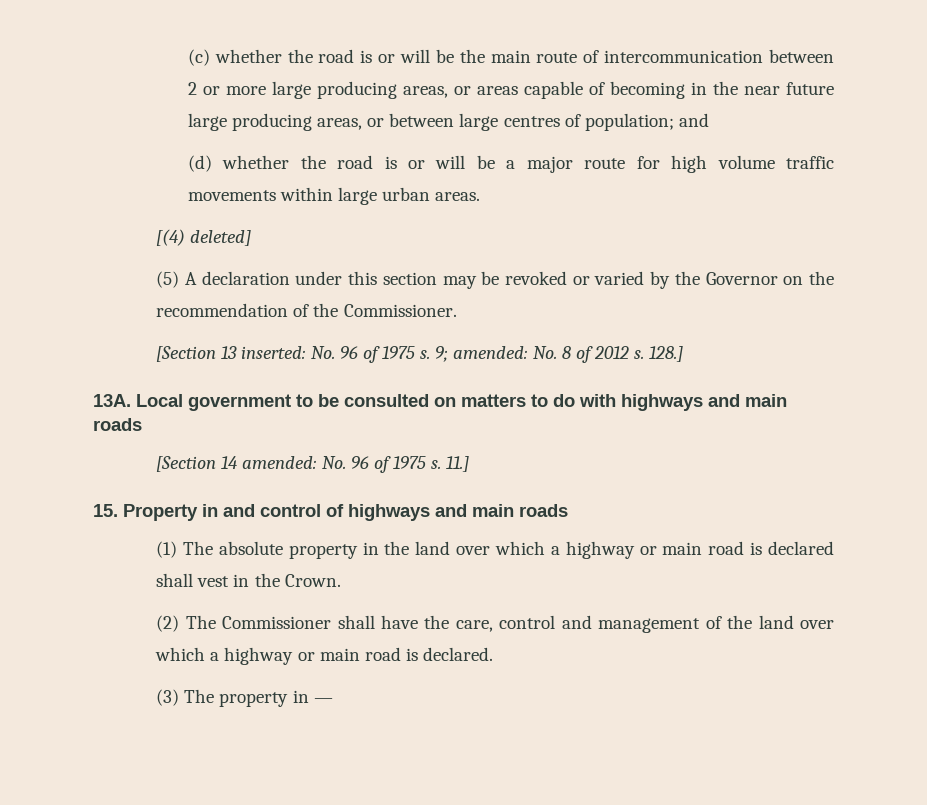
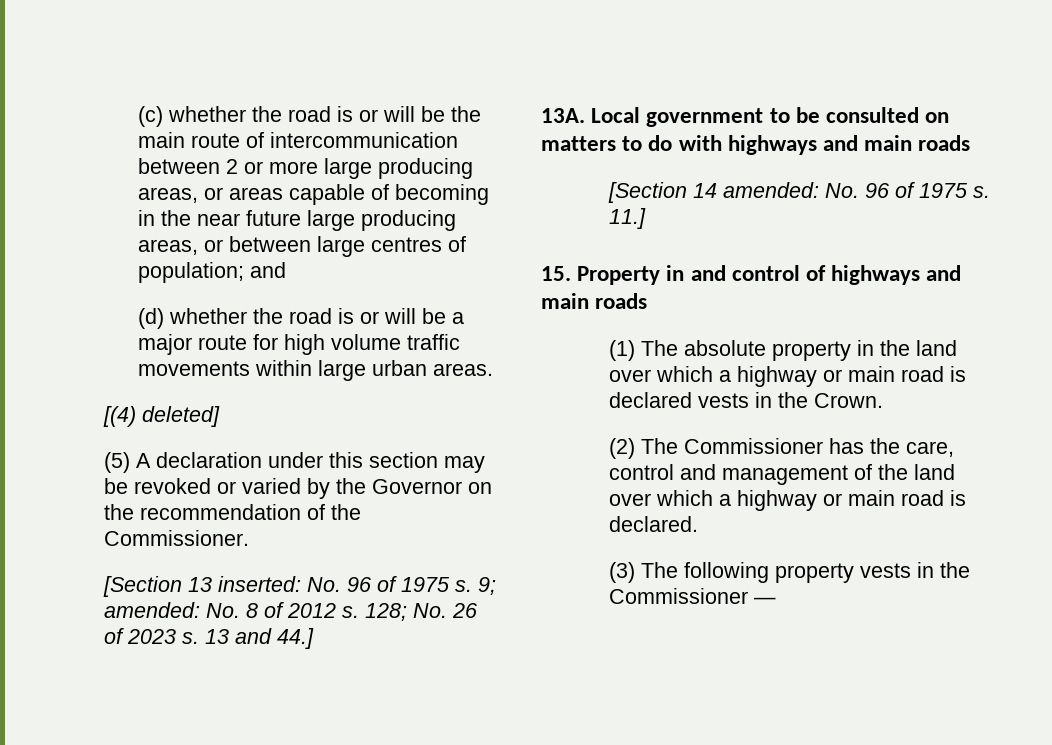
- 128.]
+ 128; No. 26 of 2023 s. 13 and 44.]
- (1) The absolute property in the land over which a highway or main road is declared shall vest in the Crown.
+ (1) The absolute property in the land over which a highway or main road is declared vests in the Crown.
- (2) The Commissioner shall have the care, control and management of the land over which a highway or main road is declared.
+ (2) The Commissioner has the care, control and management of the land over which a highway or main road is declared.
- (3) The property in —
+ (3) The following property vests in the Commissioner —

